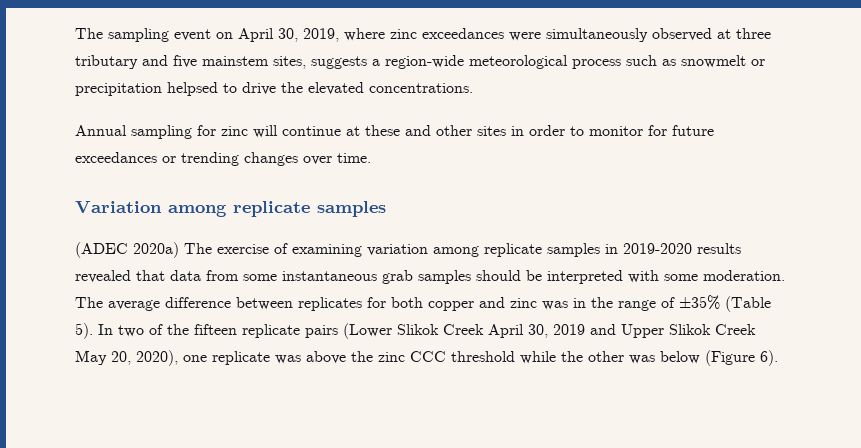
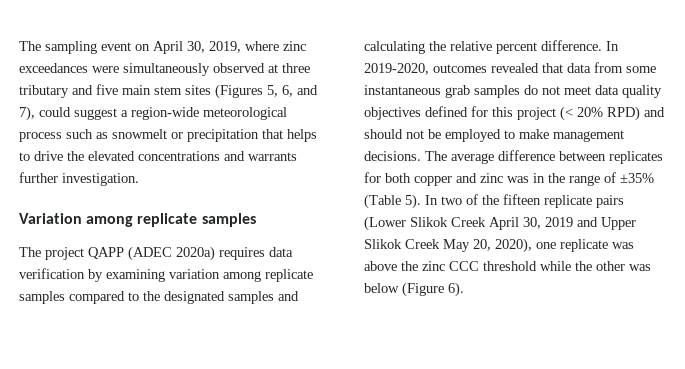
- The sampling event on April 30, 2019, where zinc exceedances were simultaneously observed at three tributary and five mainstem sites, suggests a region-wide meteorological process such as snowmelt or precipitation helpsed to drive the elevated concentrations.
- Annual sampling for zinc will continue at these and other sites in order to monitor for future exceedances or trending changes over time.
+ The sampling event on April 30, 2019, where zinc exceedances were simultaneously observed at three tributary and five main stem sites (Figures 5, 6, and 7), could suggest a region-wide meteorological process such as snowmelt or precipitation that helps to drive the elevated concentrations and warrants further investigation.
  Variation among replicate samples
- (ADEC 2020a) The exercise of examining variation among replicate samples in 2019-2020 results revealed that data from some instantaneous grab samples should be interpreted with some moderation.
+ The project QAPP (ADEC 2020a) requires data verification by examining variation among replicate samples compared to the designated samples and calculating the relative percent difference. In 2019-2020, outcomes revealed that data from some instantaneous grab samples do not meet data quality objectives defined for this project (< 20% RPD) and should not be employed to make management decisions.

